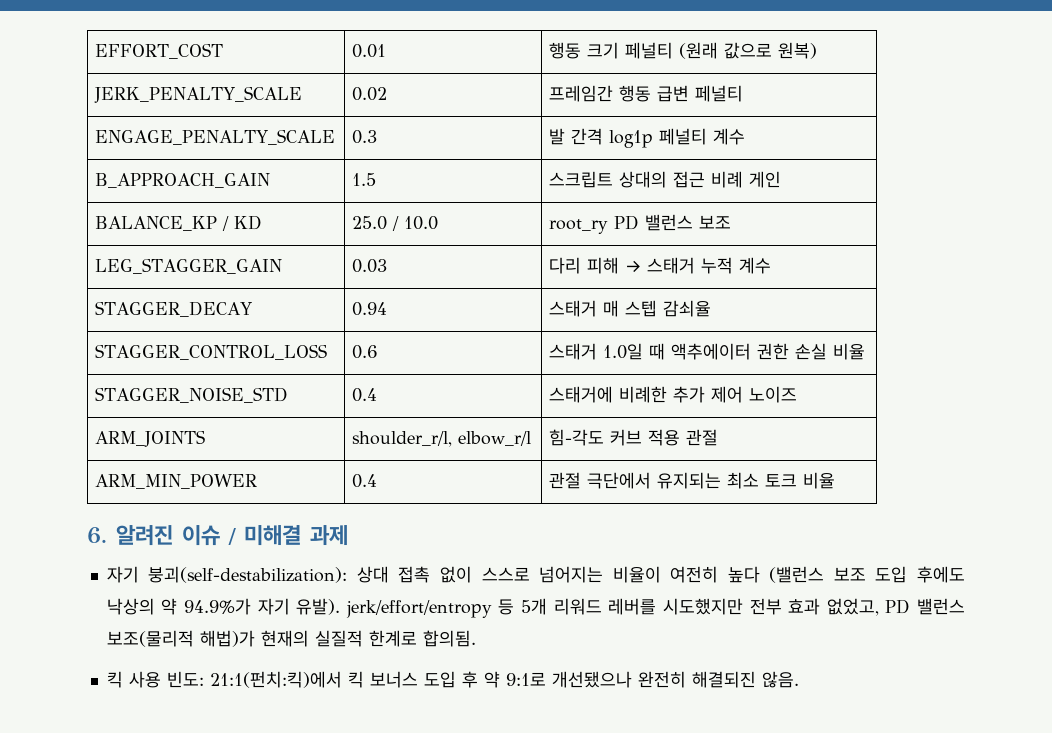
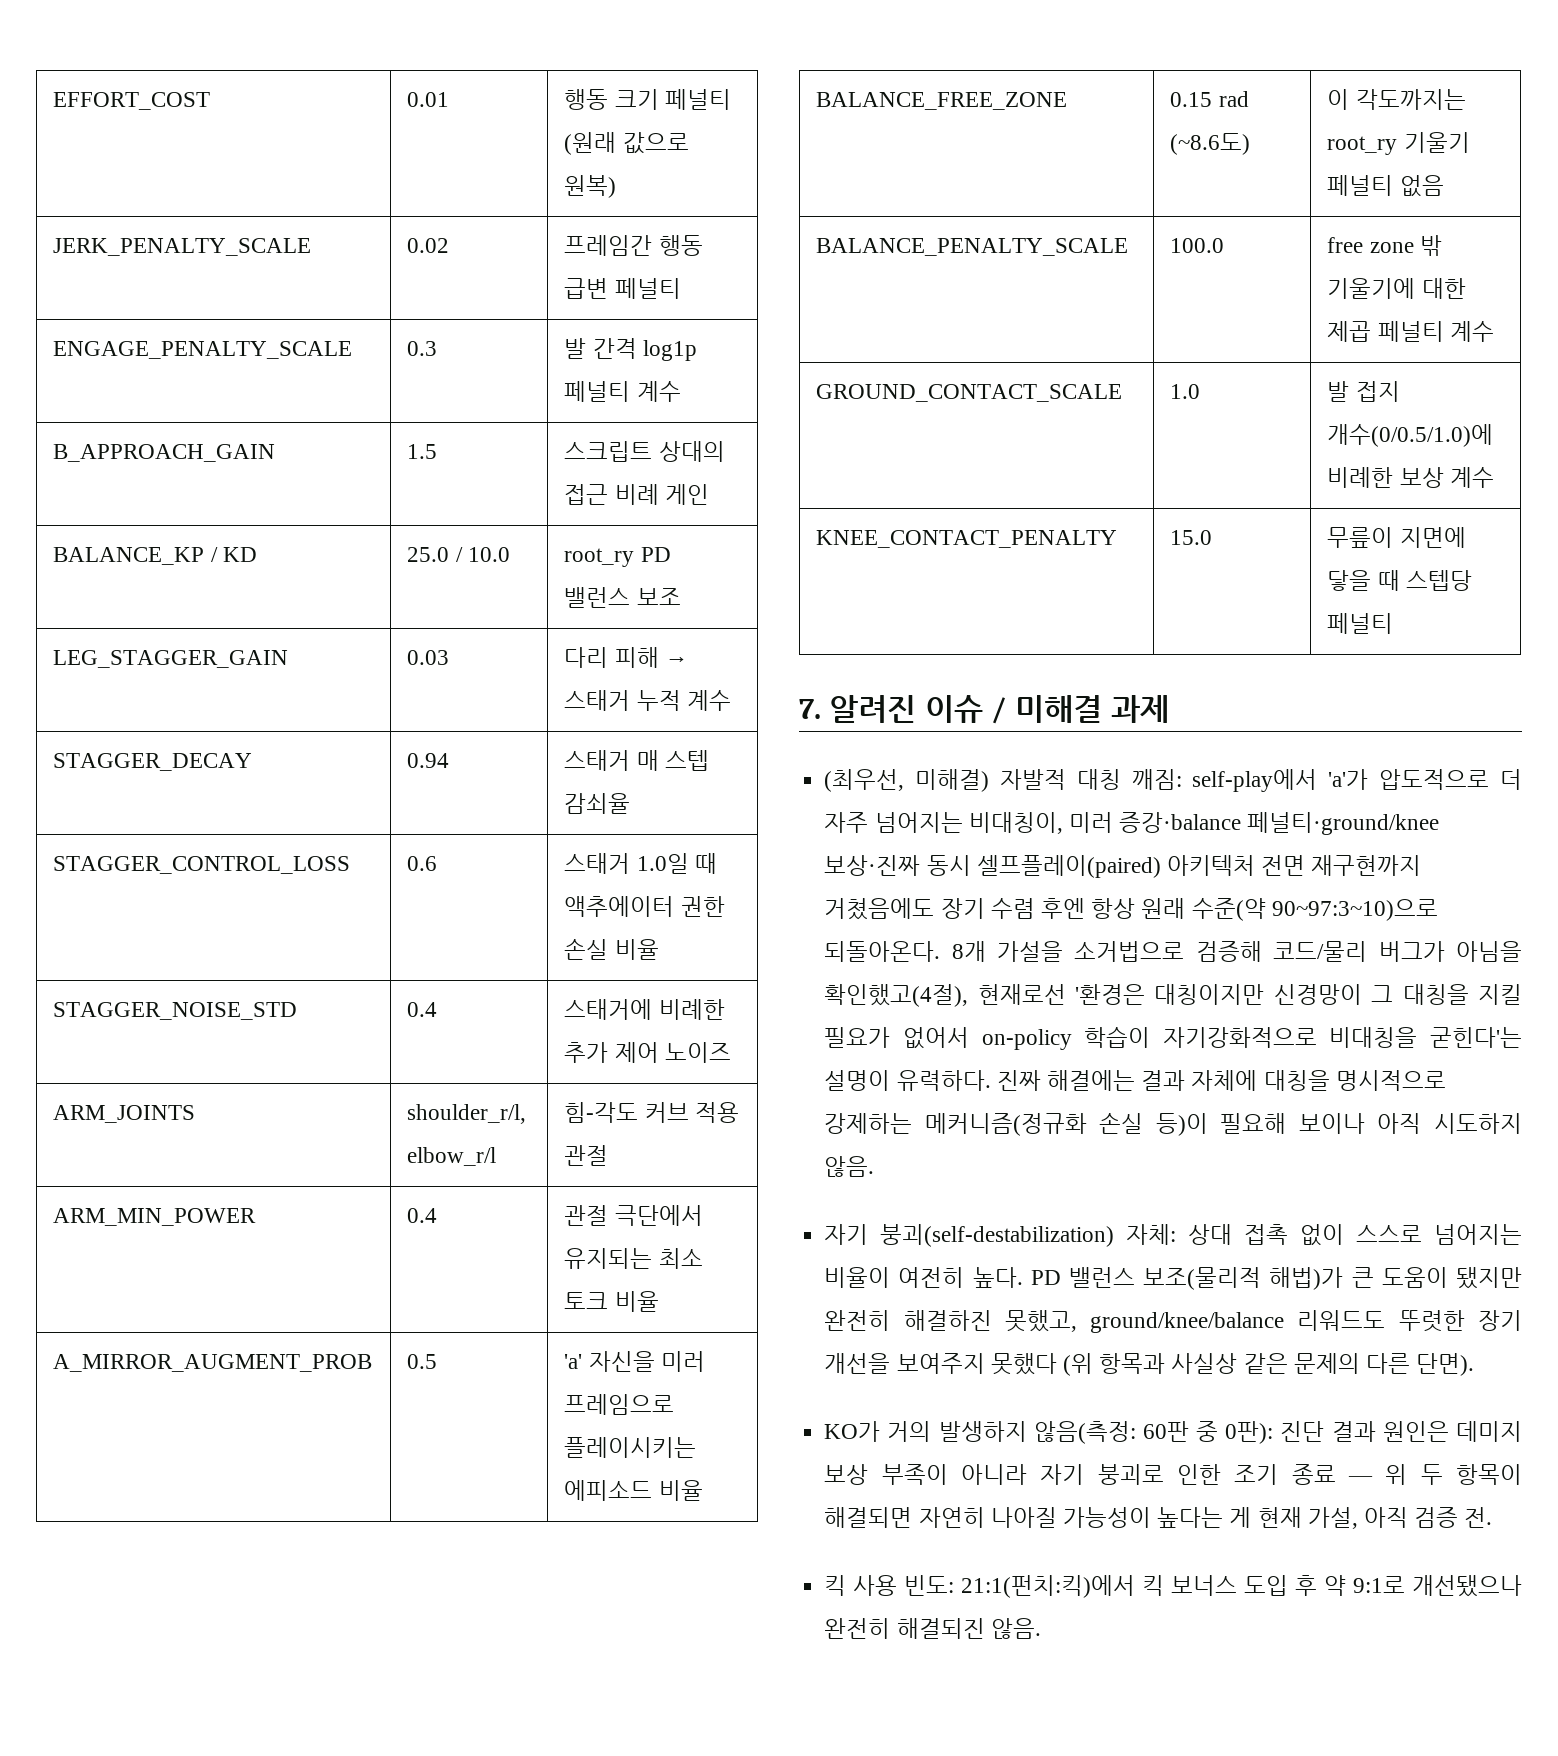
- 6. 알려진 이슈 / 미해결 과제
+ A_MIRROR_AUGMENT_PROB | 0.5 | 'a' 자신을 미러 프레임으로 플레이시키는 에피소드 비율
+ BALANCE_FREE_ZONE | 0.15 rad (~8.6도) | 이 각도까지는 root_ry 기울기 페널티 없음
+ BALANCE_PENALTY_SCALE | 100.0 | free zone 밖 기울기에 대한 제곱 페널티 계수
+ GROUND_CONTACT_SCALE | 1.0 | 발 접지 개수(0/0.5/1.0)에 비례한 보상 계수
+ KNEE_CONTACT_PENALTY | 15.0 | 무릎이 지면에 닿을 때 스텝당 페널티
+ 7. 알려진 이슈 / 미해결 과제
- 자기 붕괴(self-destabilization): 상대 접촉 없이 스스로 넘어지는 비율이 여전히 높다 (밸런스 보조 도입 후에도 낙상의 약 94.9%가 자기 유발). jerk/effort/entropy 등 5개 리워드 레버를 시도했지만 전부 효과 없었고, PD 밸런스 보조(물리적 해법)가 현재의 실질적 한계로 합의됨.
+ (최우선, 미해결) 자발적 대칭 깨짐: self-play에서 'a'가 압도적으로 더 자주 넘어지는 비대칭이, 미러 증강·balance 페널티·ground/knee 보상·진짜 동시 셀프플레이(paired) 아키텍처 전면 재구현까지 거쳤음에도 장기 수렴 후엔 항상 원래 수준(약 90~97:3~10)으로 되돌아온다. 8개 가설을 소거법으로 검증해 코드/물리 버그가 아님을 확인했고(4절), 현재로선 '환경은 대칭이지만 신경망이 그 대칭을 지킬 필요가 없어서 on-policy 학습이 자기강화적으로 비대칭을 굳힌다'는 설명이 유력하다. 진짜 해결에는 결과 자체에 대칭을 명시적으로 강제하는 메커니즘(정규화 손실 등)이 필요해 보이나 아직 시도하지 않음.
+ 자기 붕괴(self-destabilization) 자체: 상대 접촉 없이 스스로 넘어지는 비율이 여전히 높다. PD 밸런스 보조(물리적 해법)가 큰 도움이 됐지만 완전히 해결하진 못했고, ground/knee/balance 리워드도 뚜렷한 장기 개선을 보여주지 못했다 (위 항목과 사실상 같은 문제의 다른 단면).
+ KO가 거의 발생하지 않음(측정: 60판 중 0판): 진단 결과 원인은 데미지 보상 부족이 아니라 자기 붕괴로 인한 조기 종료 — 위 두 항목이 해결되면 자연히 나아질 가능성이 높다는 게 현재 가설, 아직 검증 전.

